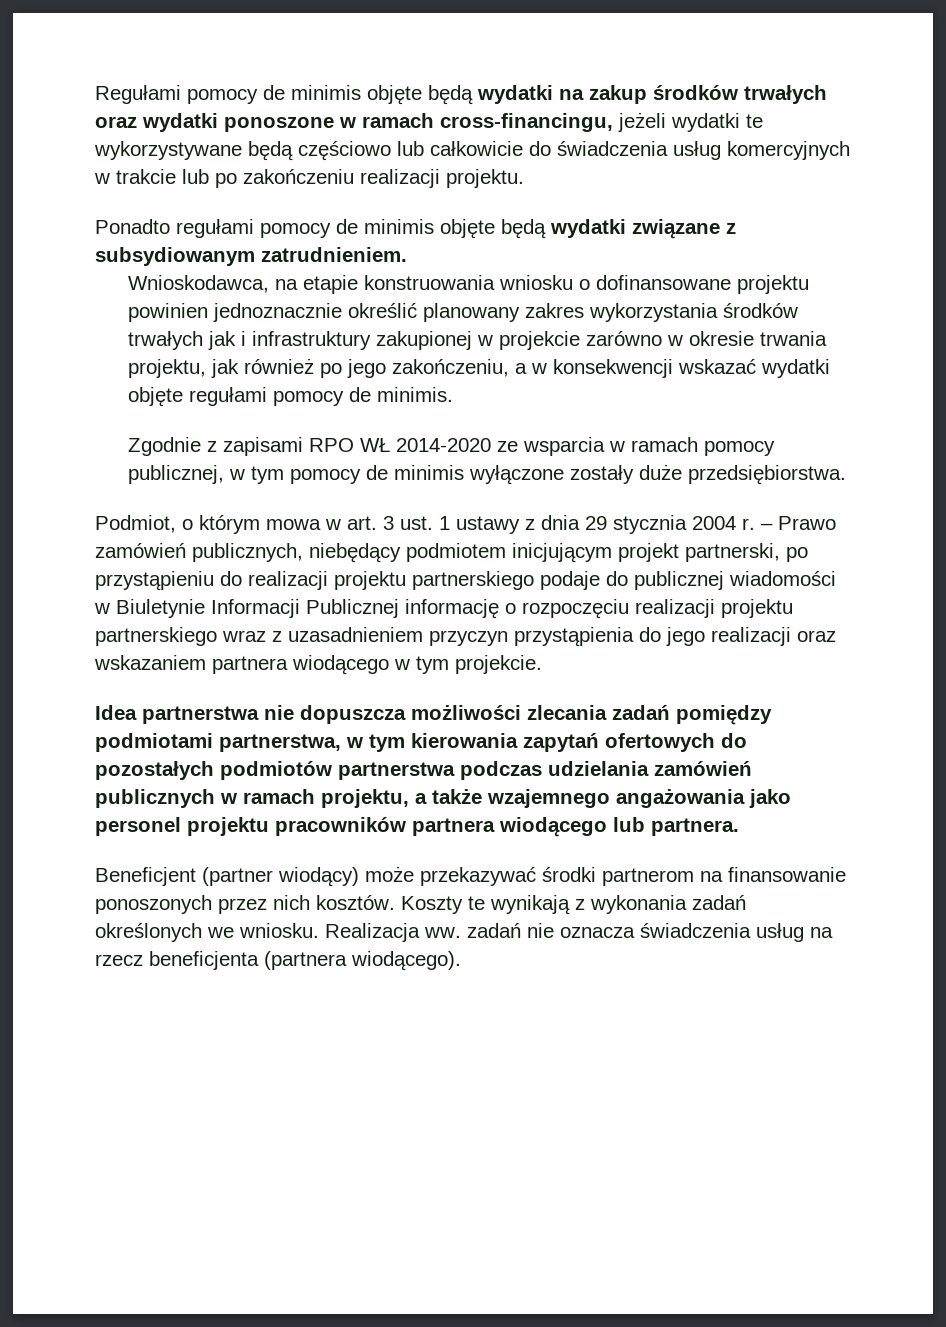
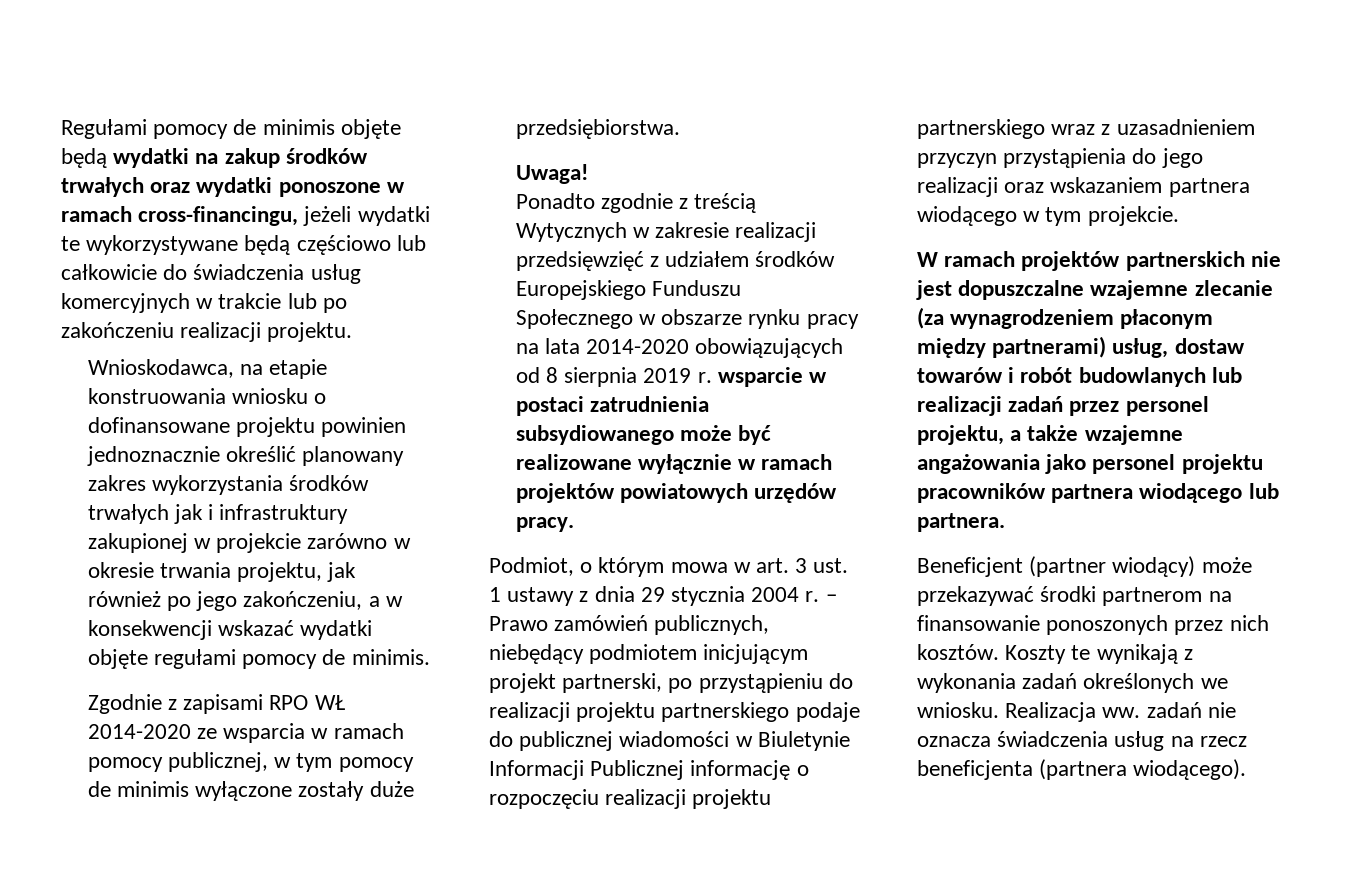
- Ponadto regułami pomocy de minimis objęte będą wydatki związane z subsydiowanym zatrudnieniem.
+ Uwaga!
+ Ponadto zgodnie z treścią Wytycznych w zakresie realizacji przedsięwzięć z udziałem środków Europejskiego Funduszu Społecznego w obszarze rynku pracy na lata 2014-2020 obowiązujących od 8 sierpnia 2019 r. wsparcie w postaci zatrudnienia subsydiowanego może być realizowane wyłącznie w ramach projektów powiatowych urzędów pracy.
- Idea partnerstwa nie dopuszcza możliwości zlecania zadań pomiędzy podmiotami partnerstwa, w tym kierowania zapytań ofertowych do pozostałych podmiotów partnerstwa podczas udzielania zamówień publicznych w ramach projektu, a także wzajemnego angażowania jako personel projektu pracowników partnera wiodącego lub partnera.
+ W ramach projektów partnerskich nie jest dopuszczalne wzajemne zlecanie (za wynagrodzeniem płaconym między partnerami) usług, dostaw towarów i robót budowlanych lub realizacji zadań przez personel projektu, a także wzajemne angażowania jako personel projektu pracowników partnera wiodącego lub partnera.

